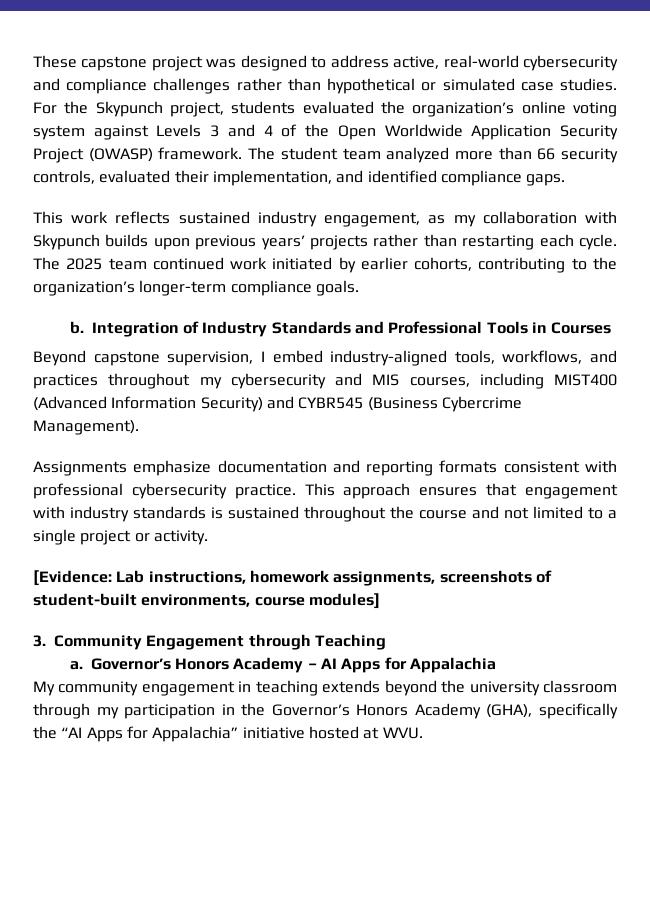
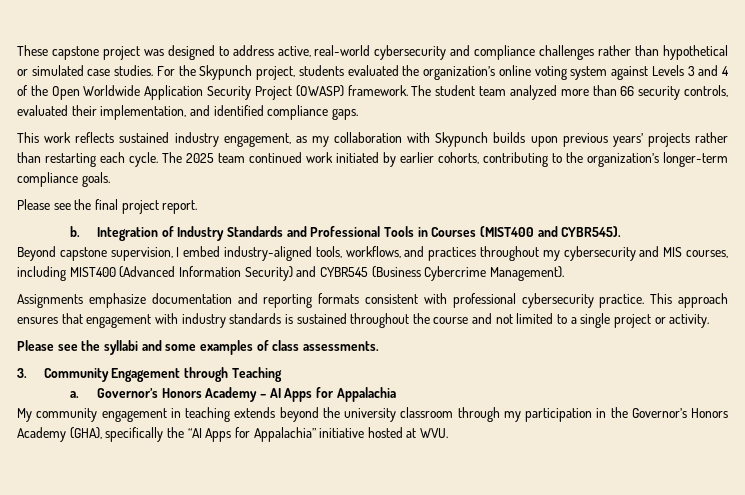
+ Please see the final project report.
- Integration of Industry Standards and Professional Tools in Courses
+ Integration of Industry Standards and Professional Tools in Courses (MIST400 and CYBR545).
- [Evidence: Lab instructions, homework assignments, screenshots of student-built environments, course modules]
+ Please see the syllabi and some examples of class assessments.

